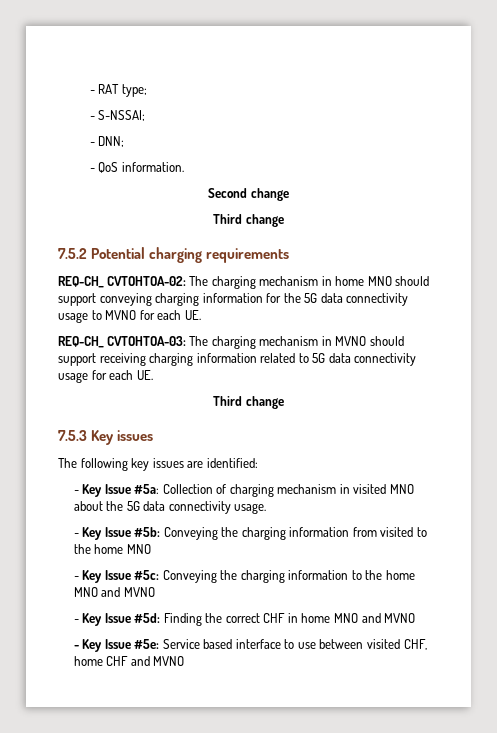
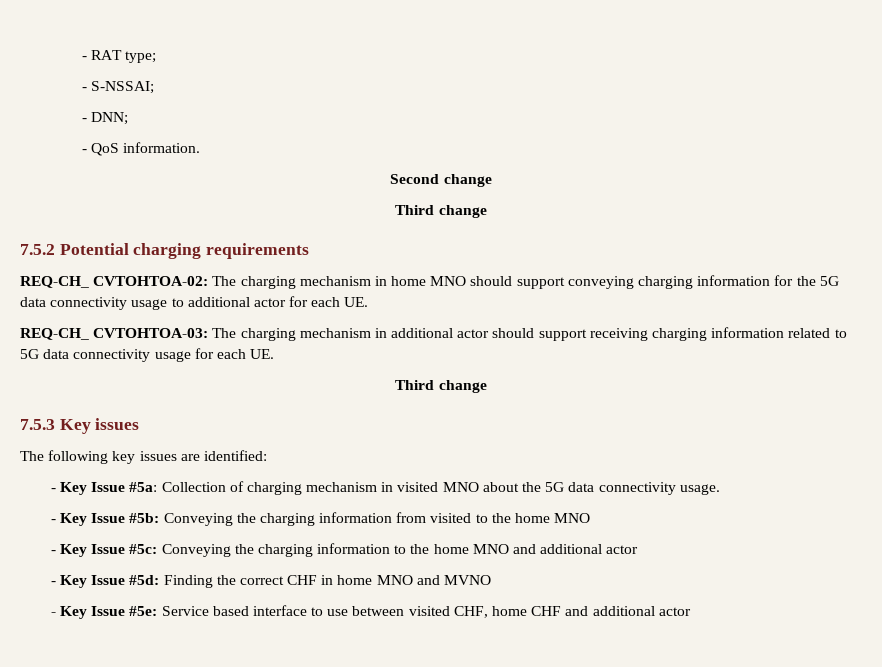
- REQ-CH_ CVTOHTOA-02: The charging mechanism in home MNO should support conveying charging information for the 5G data connectivity usage to MVNO for each UE.
+ REQ-CH_ CVTOHTOA-02: The charging mechanism in home MNO should support conveying charging information for the 5G data connectivity usage to additional actor for each UE.
- REQ-CH_ CVTOHTOA-03: The charging mechanism in MVNO should support receiving charging information related to 5G data connectivity usage for each UE.
+ REQ-CH_ CVTOHTOA-03: The charging mechanism in additional actor should support receiving charging information related to 5G data connectivity usage for each UE.
- - Key Issue #5c: Conveying the charging information to the home MNO and MVNO
+ - Key Issue #5c: Conveying the charging information to the home MNO and additional actor
- - Key Issue #5e: Service based interface to use between visited CHF, home CHF and MVNO
+ - Key Issue #5e: Service based interface to use between visited CHF, home CHF and additional actor

